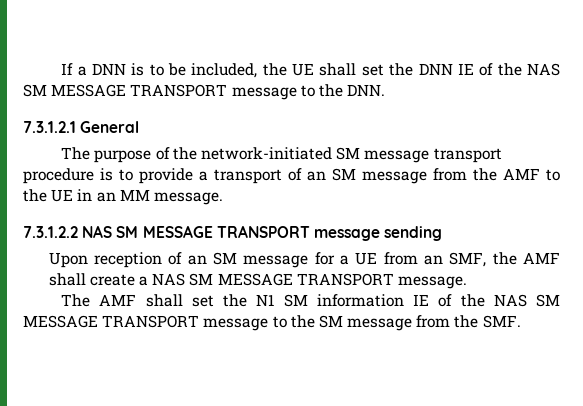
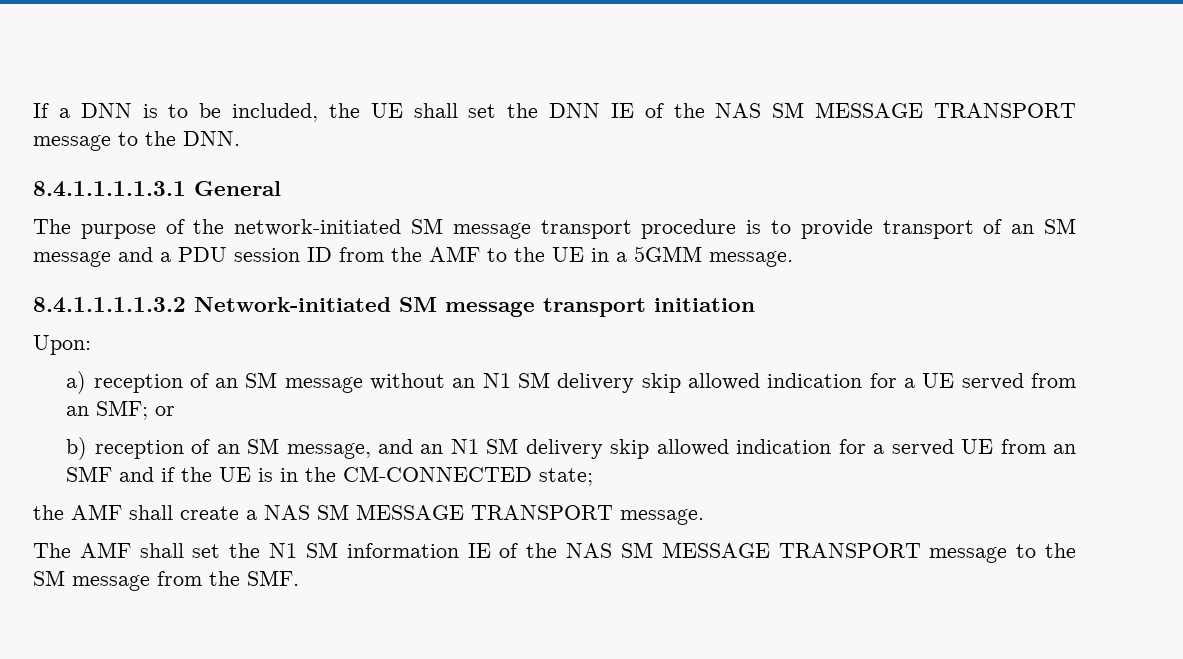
- 7.3.1.2.1 General
+ 8.4.1.1.1.1.3.1 General
- The purpose of the network-initiated SM message transport procedure is to provide a transport of an SM message from the AMF to the UE in an MM message.
- 7.3.1.2.2 NAS SM MESSAGE TRANSPORT message sending
- Upon reception of an SM message for a UE from an SMF, the AMF shall create a NAS SM MESSAGE TRANSPORT message.
+ The purpose of the network-initiated SM message transport procedure is to provide transport of an SM message and a PDU session ID from the AMF to the UE in a 5GMM message.
+ 8.4.1.1.1.1.3.2 Network-initiated SM message transport initiation
+ Upon:
+ a) reception of an SM message without an N1 SM delivery skip allowed indication for a UE served from an SMF; or
+ b) reception of an SM message, and an N1 SM delivery skip allowed indication for a served UE from an SMF and if the UE is in the CM-CONNECTED state;
+ the AMF shall create a NAS SM MESSAGE TRANSPORT message.

